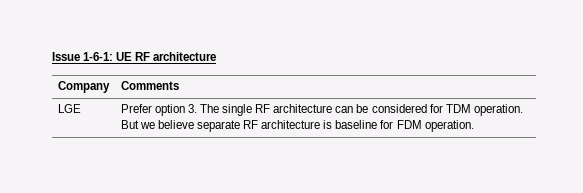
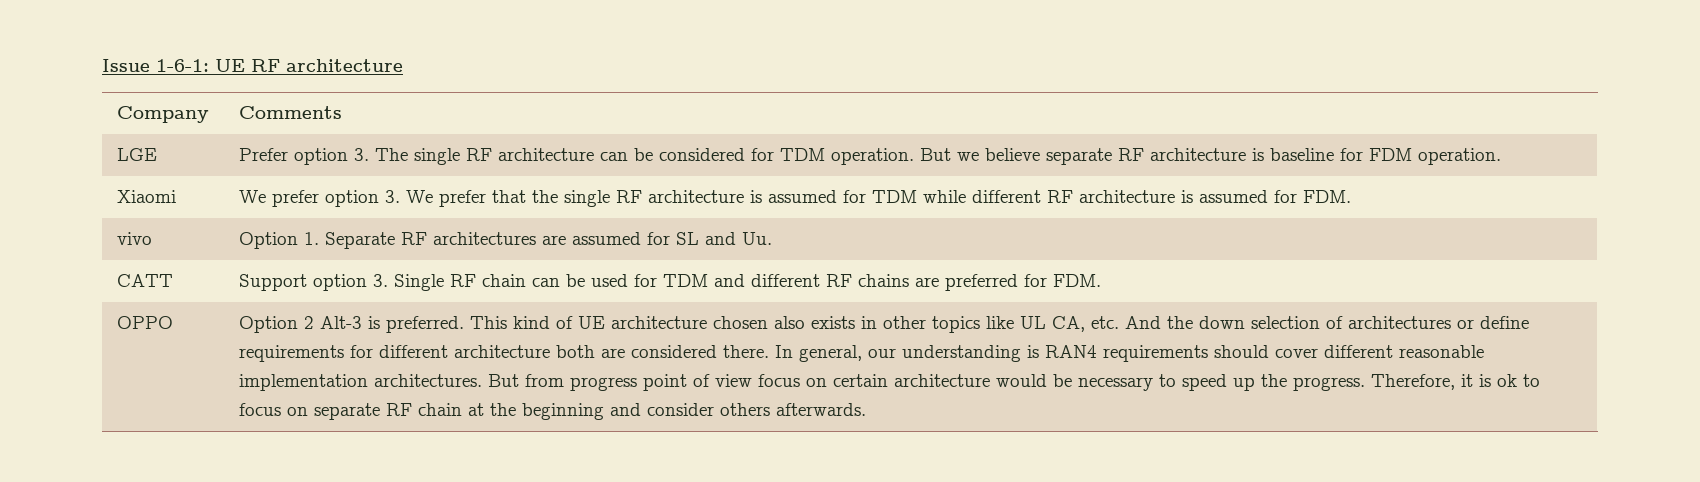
+ Xiaomi | We prefer option 3. We prefer that the single RF architecture is assumed for TDM while different RF architecture is assumed for FDM.
+ vivo | Option 1. Separate RF architectures are assumed for SL and Uu.
+ CATT | Support option 3. Single RF chain can be used for TDM and different RF chains are preferred for FDM.
+ OPPO | Option 2 Alt-3 is preferred. This kind of UE architecture chosen also exists in other topics like UL CA, etc. And the down selection of architectures or define requirements for different architecture both are considered there. In general, our understanding is RAN4 requirements should cover different reasonable implementation architectures. But from progress point of view focus on certain architecture would be necessary to speed up the progress. Therefore, it is ok to focus on separate RF chain at the beginning and consider others afterwards.

